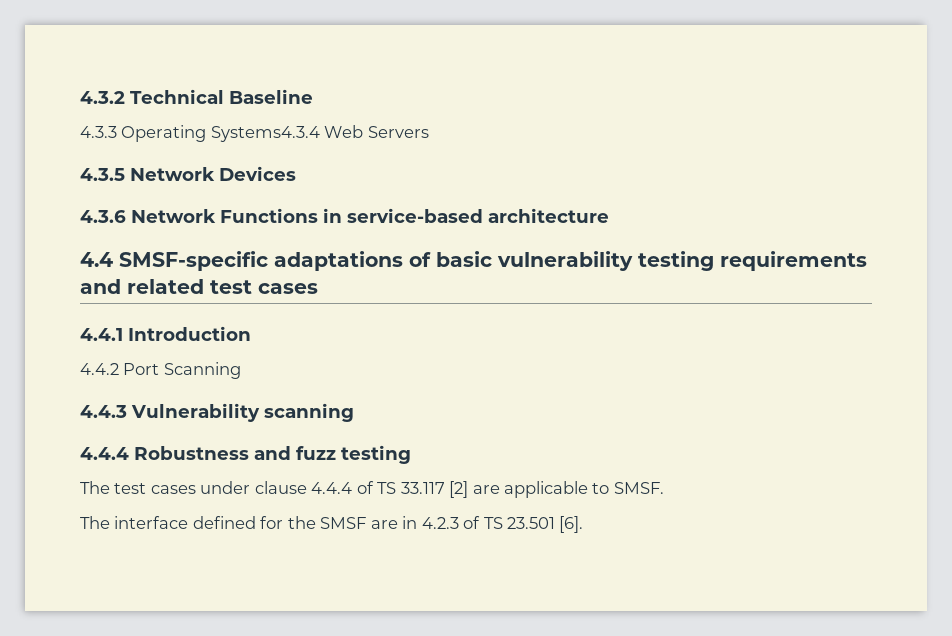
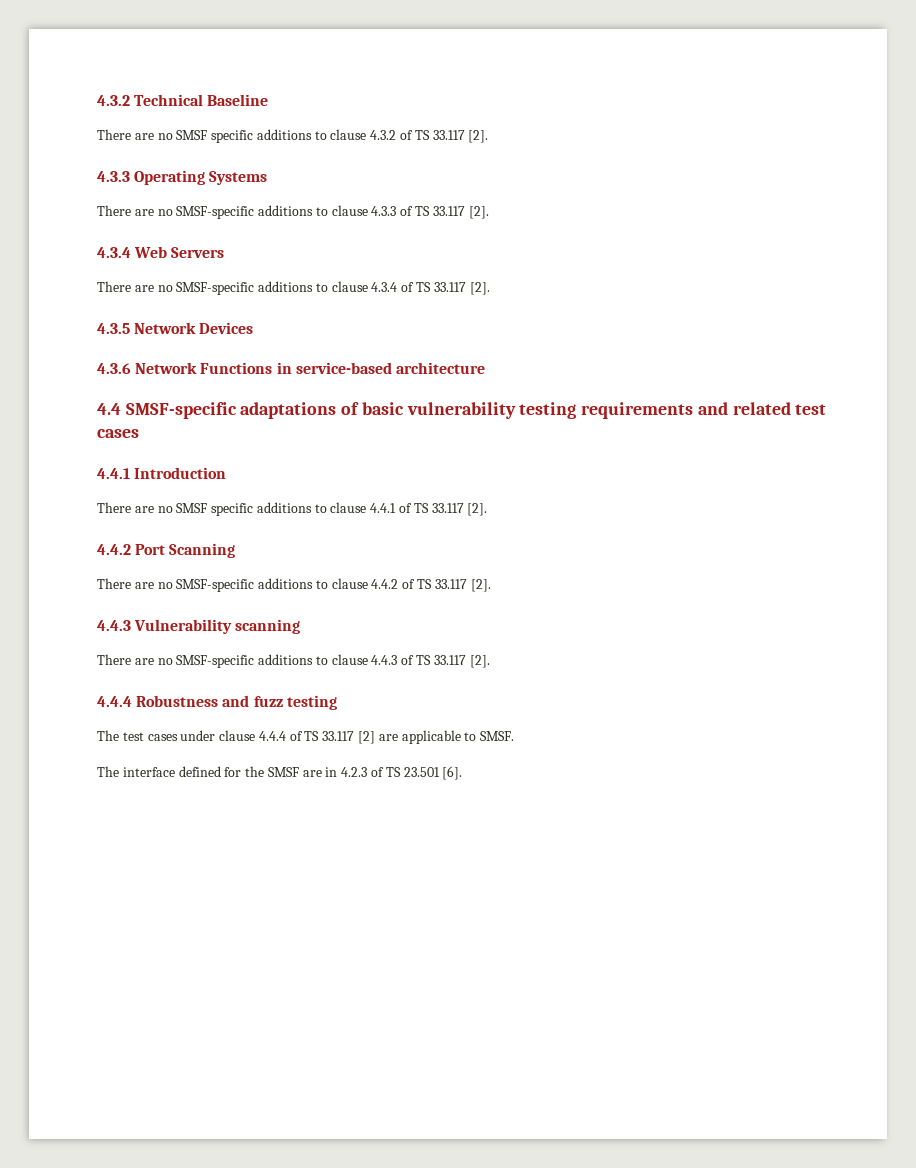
- 4.3.3 Operating Systems4.3.4 Web Servers
+ There are no SMSF specific additions to clause 4.3.2 of TS 33.117 [2].
+ 4.3.3 Operating Systems
+ There are no SMSF-specific additions to clause 4.3.3 of TS 33.117 [2].
+ 4.3.4 Web Servers
+ There are no SMSF-specific additions to clause 4.3.4 of TS 33.117 [2].
+ There are no SMSF specific additions to clause 4.4.1 of TS 33.117 [2].
  4.4.2 Port Scanning
+ There are no SMSF-specific additions to clause 4.4.2 of TS 33.117 [2].
  4.4.3 Vulnerability scanning
+ There are no SMSF-specific additions to clause 4.4.3 of TS 33.117 [2].

